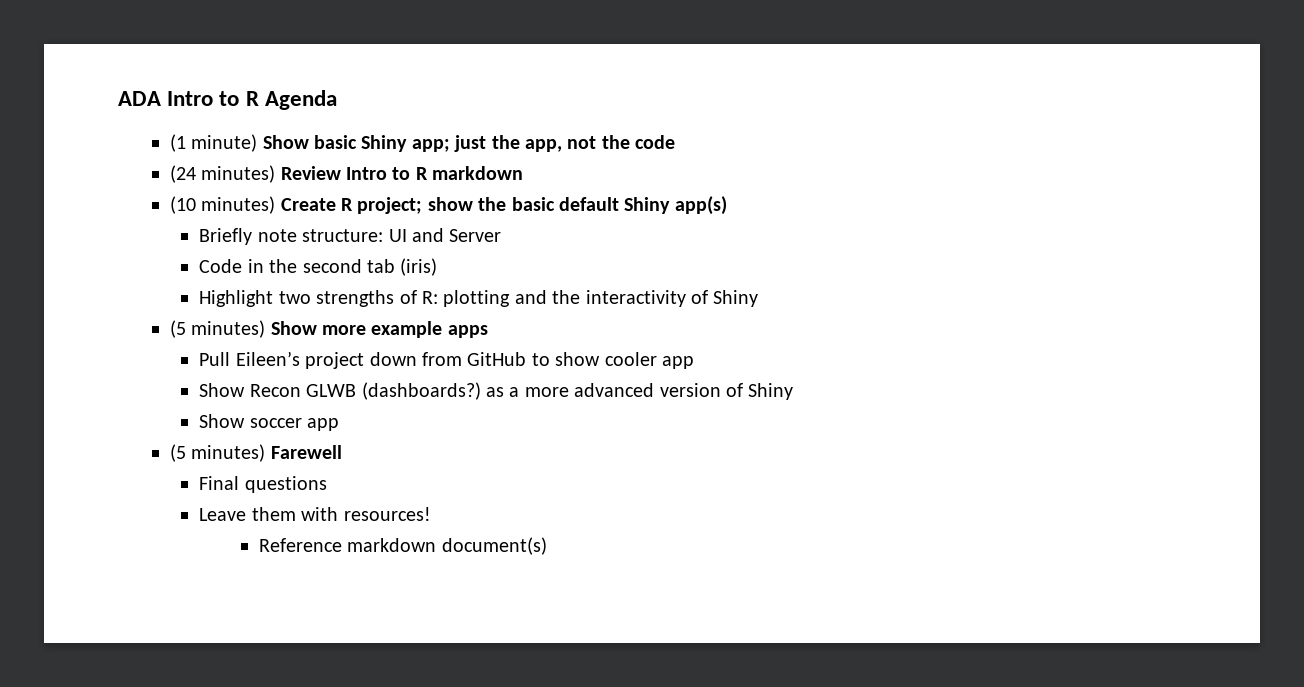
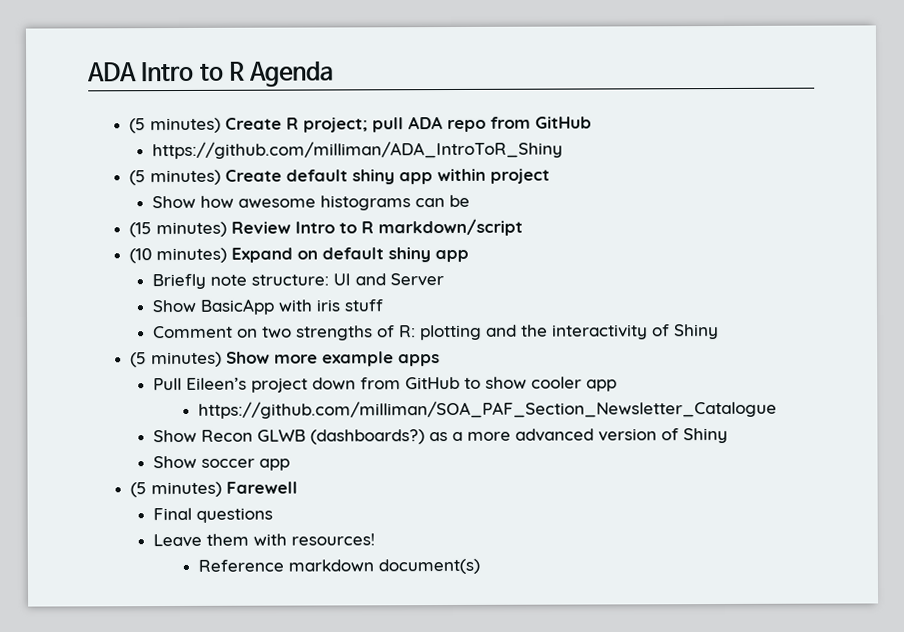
- (1 minute) Show basic Shiny app; just the app, not the code
- (24 minutes) Review Intro to R markdown
+ (5 minutes) Create R project; pull ADA repo from GitHub
+ https://github.com/milliman/ADA_IntroToR_Shiny
+ (5 minutes) Create default shiny app within project
+ Show how awesome histograms can be
+ (15 minutes) Review Intro to R markdown/script
- (10 minutes) Create R project; show the basic default Shiny app(s)
+ (10 minutes) Expand on default shiny app
- Code in the second tab (iris)
- Highlight two strengths of R: plotting and the interactivity of Shiny
+ Show BasicApp with iris stuff
+ Comment on two strengths of R: plotting and the interactivity of Shiny
+ https://github.com/milliman/SOA_PAF_Section_Newsletter_Catalogue

